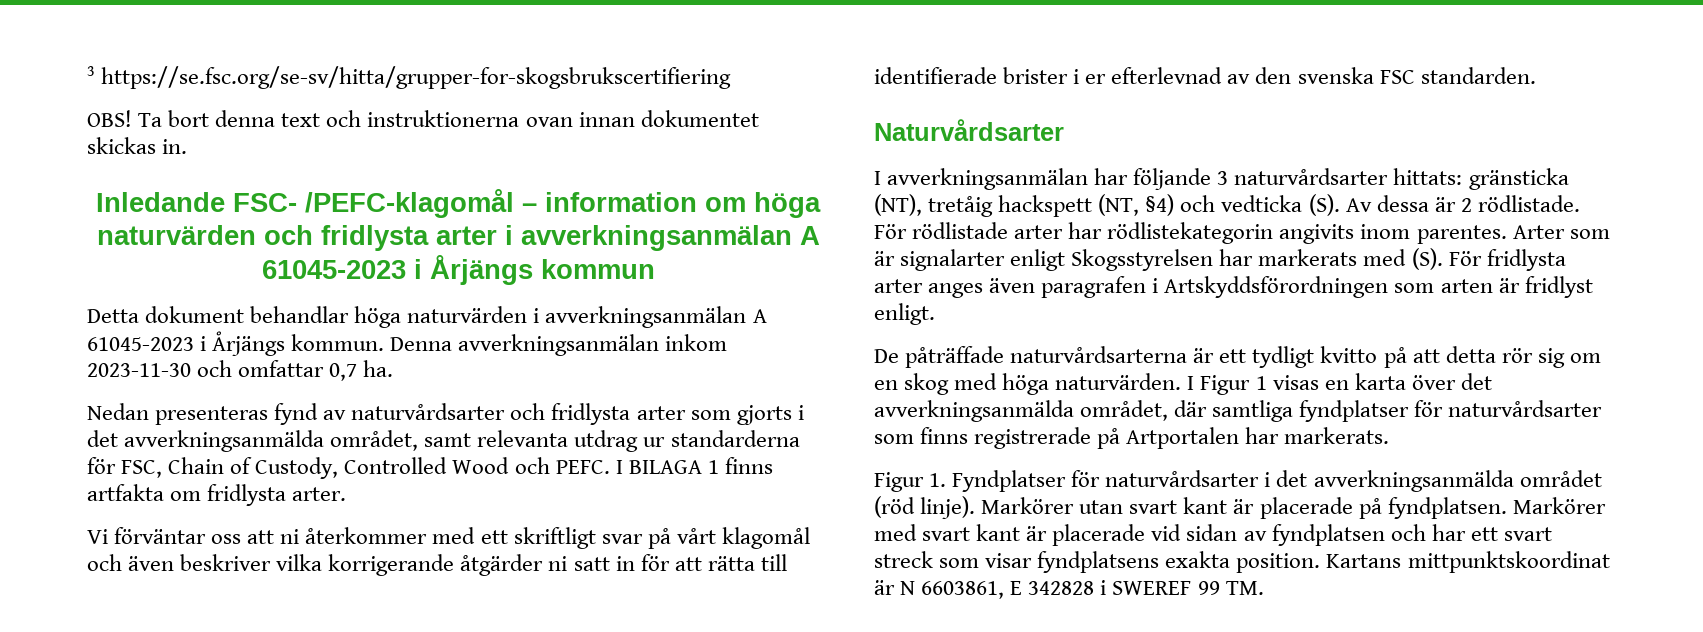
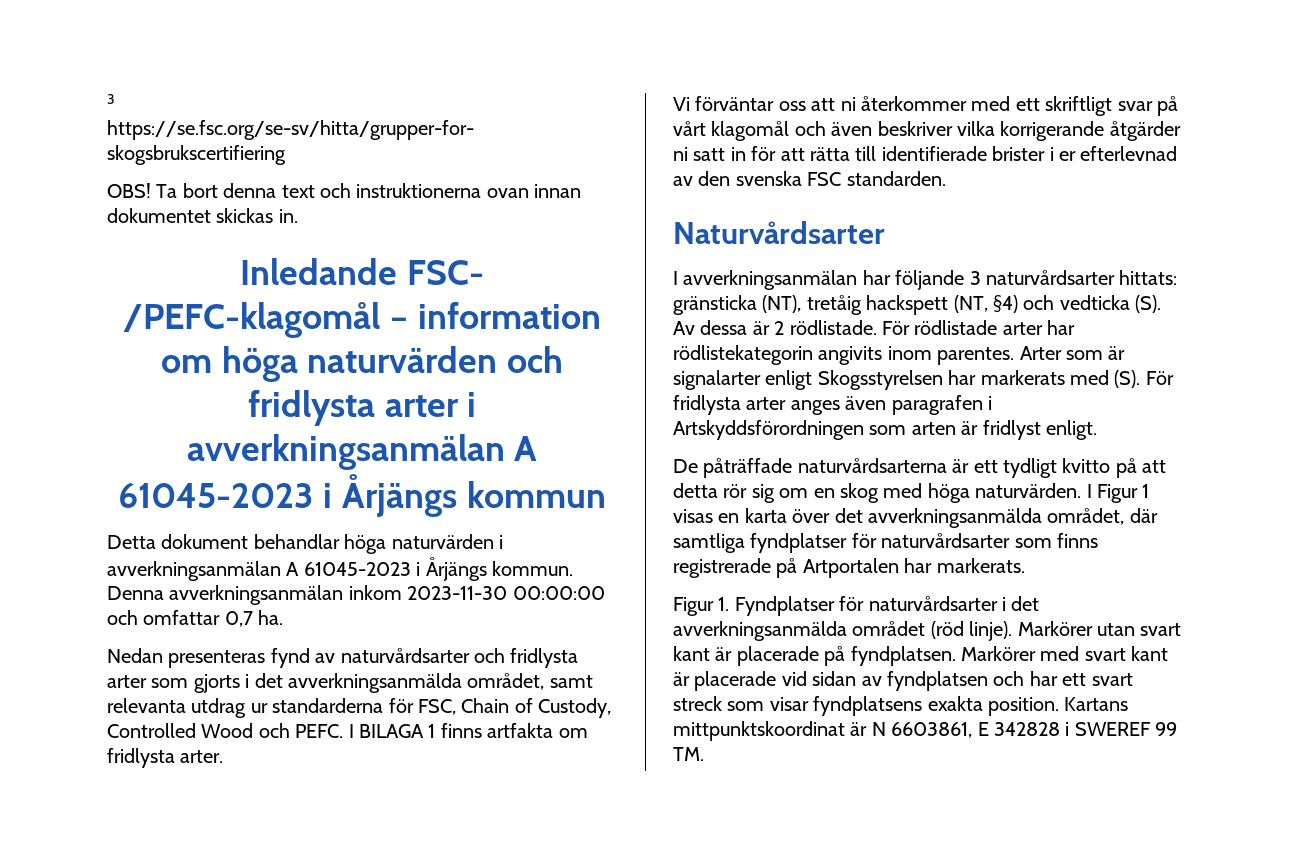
- Denna avverkningsanmälan inkom 2023-11-30 och omfattar 0,7 ha.
+ Denna avverkningsanmälan inkom 2023-11-30 00:00:00 och omfattar 0,7 ha.

